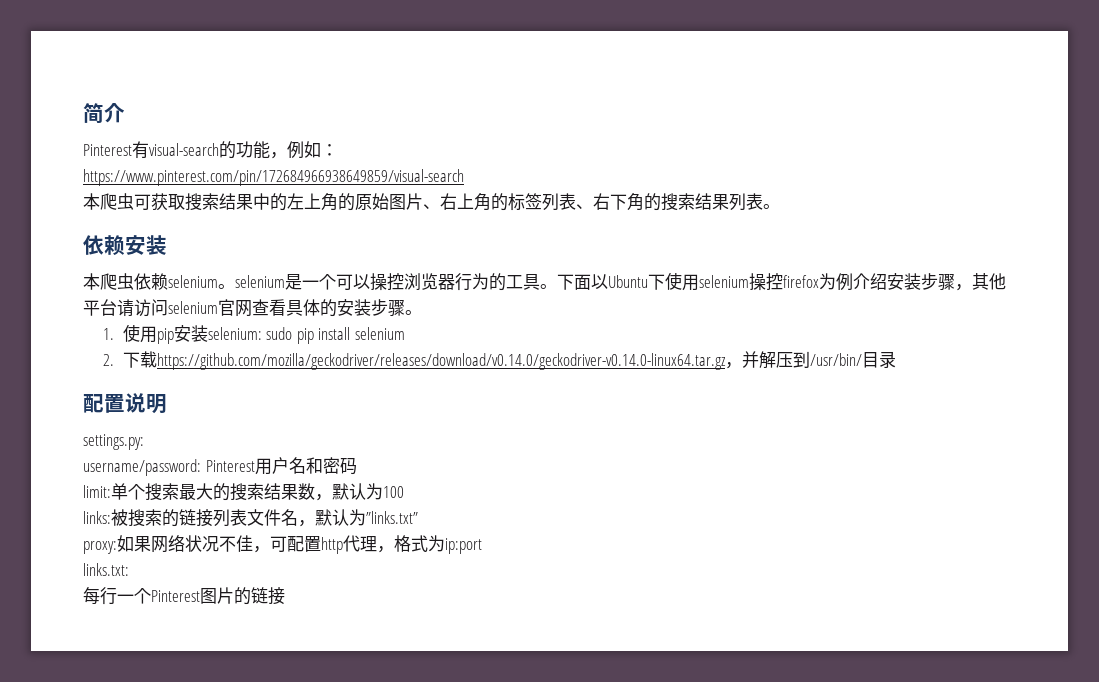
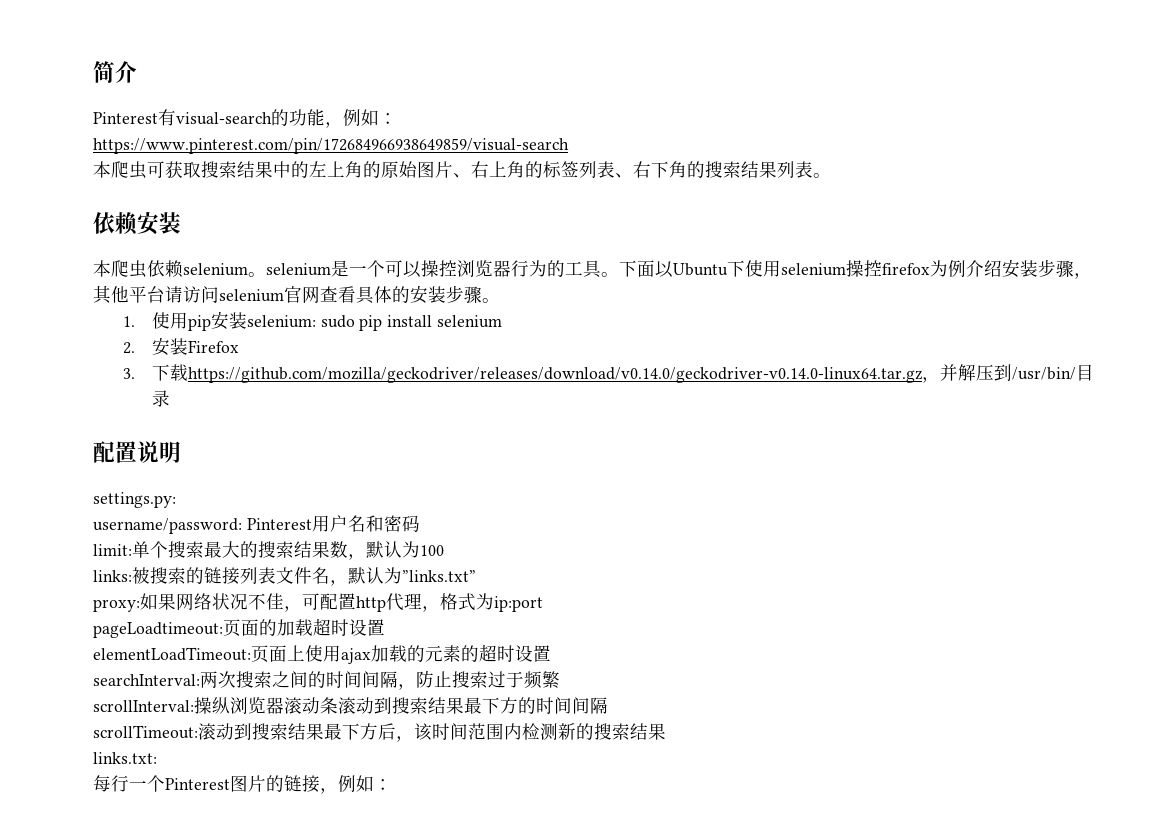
- 2.下载https://github.com/mozilla/geckodriver/releases/download/v0.14.0/geckodriver-v0.14.0-linux64.tar.gz，并解压到/usr/bin/目录
+ 2.安装Firefox
+ 3.下载https://github.com/mozilla/geckodriver/releases/download/v0.14.0/geckodriver-v0.14.0-linux64.tar.gz，并解压到/usr/bin/目录
+ pageLoadtimeout:页面的加载超时设置
+ elementLoadTimeout:页面上使用ajax加载的元素的超时设置
+ searchInterval:两次搜索之间的时间间隔，防止搜索过于频繁
+ scrollInterval:操纵浏览器滚动条滚动到搜索结果最下方的时间间隔
+ scrollTimeout:滚动到搜索结果最下方后，该时间范围内检测新的搜索结果
- 每行一个Pinterest图片的链接
+ 每行一个Pinterest图片的链接，例如：

